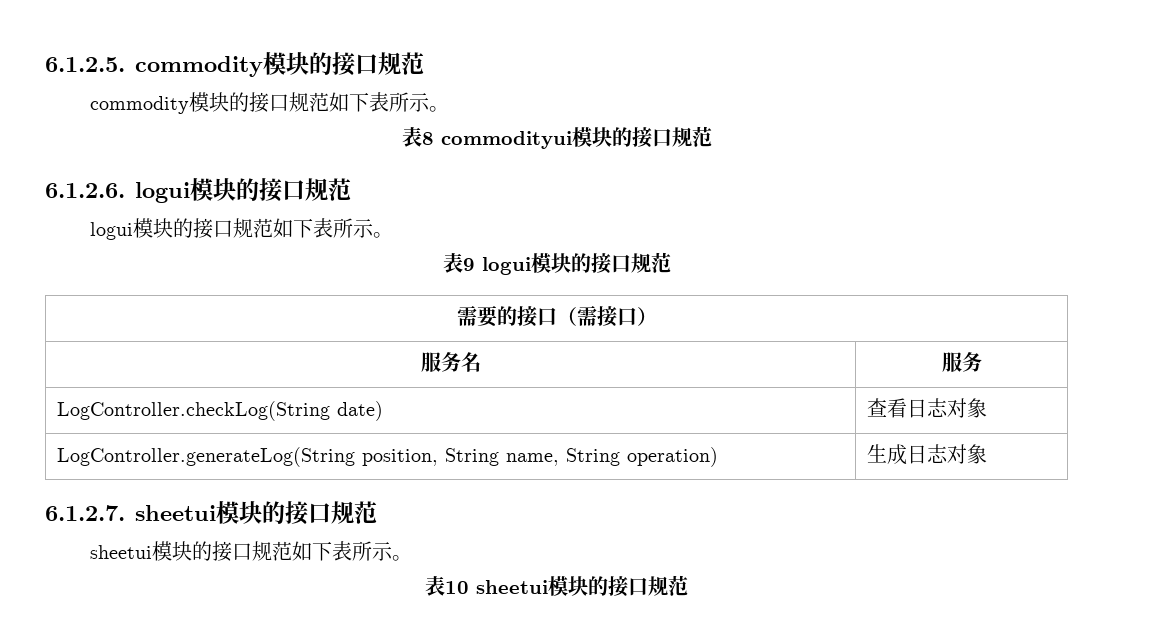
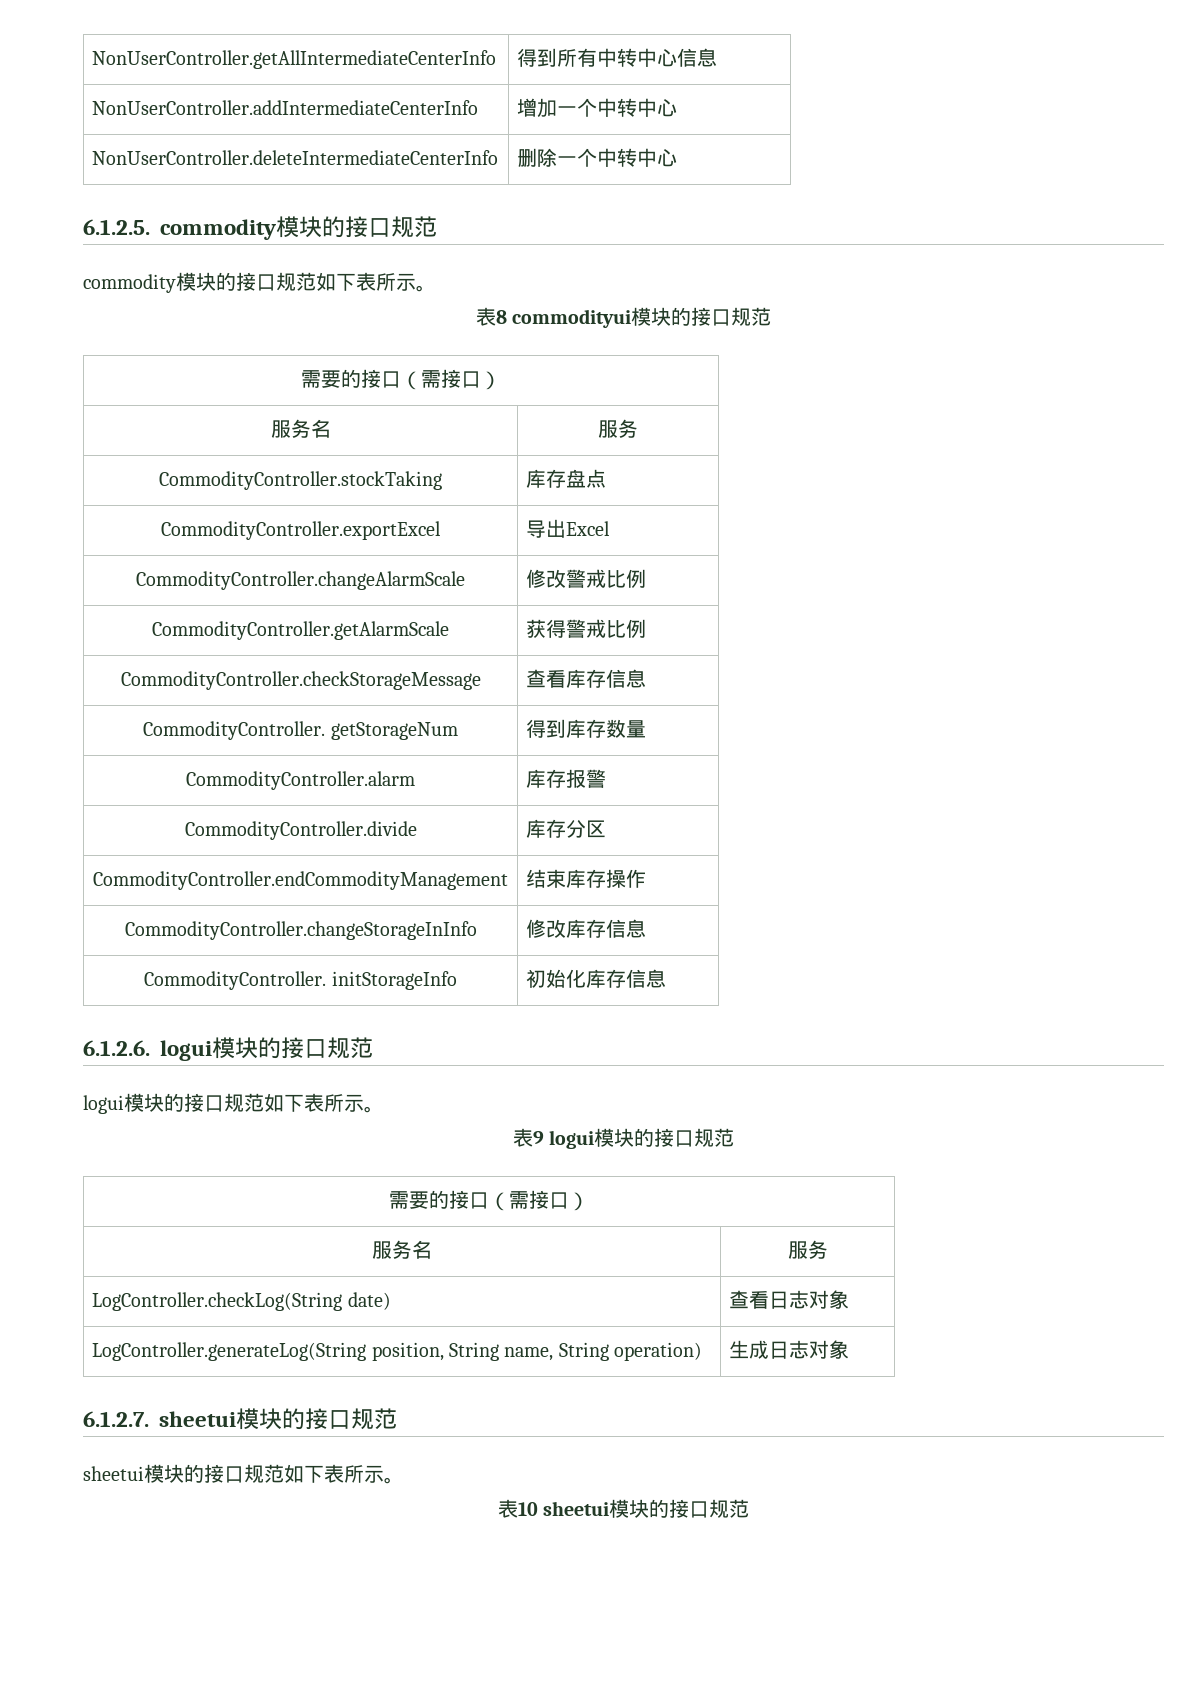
+ NonUserController.getAllIntermediateCenterInfo | 得到所有中转中心信息
+ NonUserController.addIntermediateCenterInfo | 增加一个中转中心
+ NonUserController.deleteIntermediateCenterInfo | 删除一个中转中心
  表8 commodityui模块的接口规范
+ 需要的接口（需接口）
+ 服务名 | 服务
+ CommodityController.stockTaking | 库存盘点
+ CommodityController.exportExcel | 导出Excel
+ CommodityController.changeAlarmScale | 修改警戒比例
+ CommodityController.getAlarmScale | 获得警戒比例
+ CommodityController.checkStorageMessage | 查看库存信息
+ CommodityController. getStorageNum | 得到库存数量
+ CommodityController.alarm | 库存报警
+ CommodityController.divide | 库存分区
+ CommodityController.endCommodityManagement | 结束库存操作
+ CommodityController.changeStorageInInfo | 修改库存信息
+ CommodityController. initStorageInfo | 初始化库存信息

